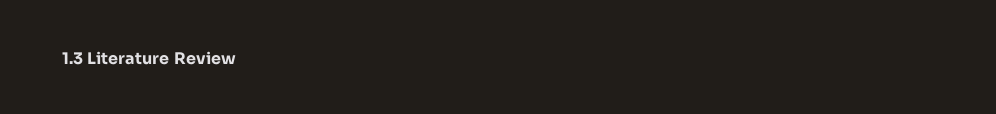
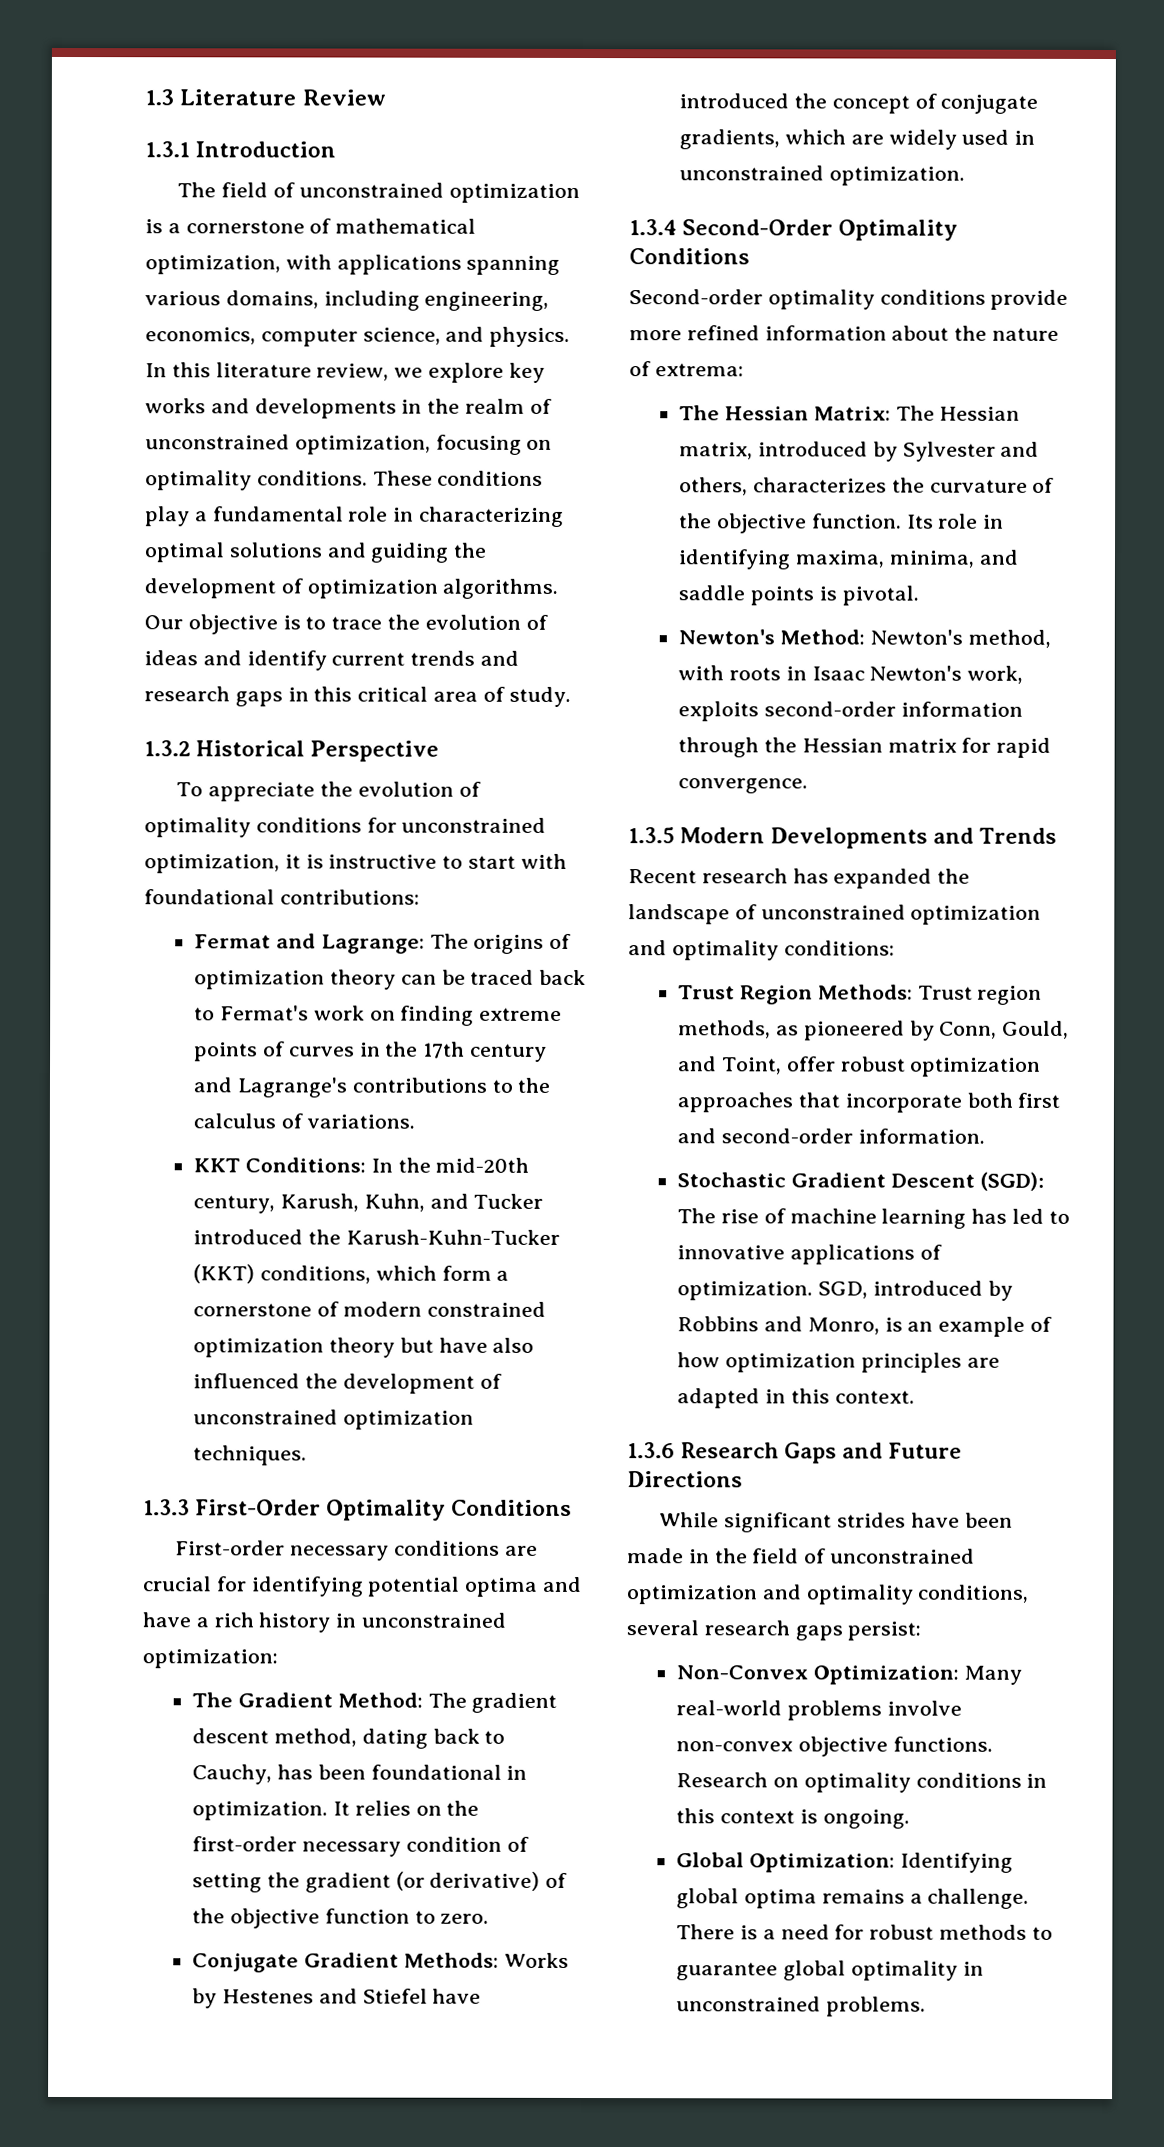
+ 1.3.1 Introduction
+ The field of unconstrained optimization is a cornerstone of mathematical optimization, with applications spanning various domains, including engineering, economics, computer science, and physics. In this literature review, we explore key works and developments in the realm of unconstrained optimization, focusing on optimality conditions. These conditions play a fundamental role in characterizing optimal solutions and guiding the development of optimization algorithms. Our objective is to trace the evolution of ideas and identify current trends and research gaps in this critical area of study.
+ 1.3.2 Historical Perspective
+ To appreciate the evolution of optimality conditions for unconstrained optimization, it is instructive to start with foundational contributions:
+ Fermat and Lagrange: The origins of optimization theory can be traced back to Fermat's work on finding extreme points of curves in the 17th century and Lagrange's contributions to the calculus of variations.
+ KKT Conditions: In the mid-20th century, Karush, Kuhn, and Tucker introduced the Karush-Kuhn-Tucker (KKT) conditions, which form a cornerstone of modern constrained optimization theory but have also influenced the development of unconstrained optimization techniques.
+ 1.3.3 First-Order Optimality Conditions
+ First-order necessary conditions are crucial for identifying potential optima and have a rich history in unconstrained optimization:
+ The Gradient Method: The gradient descent method, dating back to Cauchy, has been foundational in optimization. It relies on the first-order necessary condition of setting the gradient (or derivative) of the objective function to zero.
+ Conjugate Gradient Methods: Works by Hestenes and Stiefel have introduced the concept of conjugate gradients, which are widely used in unconstrained optimization.
+ 1.3.4 Second-Order Optimality Conditions
+ Second-order optimality conditions provide more refined information about the nature of extrema:
+ The Hessian Matrix: The Hessian matrix, introduced by Sylvester and others, characterizes the curvature of the objective function. Its role in identifying maxima, minima, and saddle points is pivotal.
+ Newton's Method: Newton's method, with roots in Isaac Newton's work, exploits second-order information through the Hessian matrix for rapid convergence.
+ 1.3.5 Modern Developments and Trends
+ Recent research has expanded the landscape of unconstrained optimization and optimality conditions:
+ Trust Region Methods: Trust region methods, as pioneered by Conn, Gould, and Toint, offer robust optimization approaches that incorporate both first and second-order information.
+ Stochastic Gradient Descent (SGD): The rise of machine learning has led to innovative applications of optimization. SGD, introduced by Robbins and Monro, is an example of how optimization principles are adapted in this context.
+ 1.3.6 Research Gaps and Future Directions
+ While significant strides have been made in the field of unconstrained optimization and optimality conditions, several research gaps persist:
+ Non-Convex Optimization: Many real-world problems involve non-convex objective functions. Research on optimality conditions in this context is ongoing.
+ Global Optimization: Identifying global optima remains a challenge. There is a need for robust methods to guarantee global optimality in unconstrained problems.

